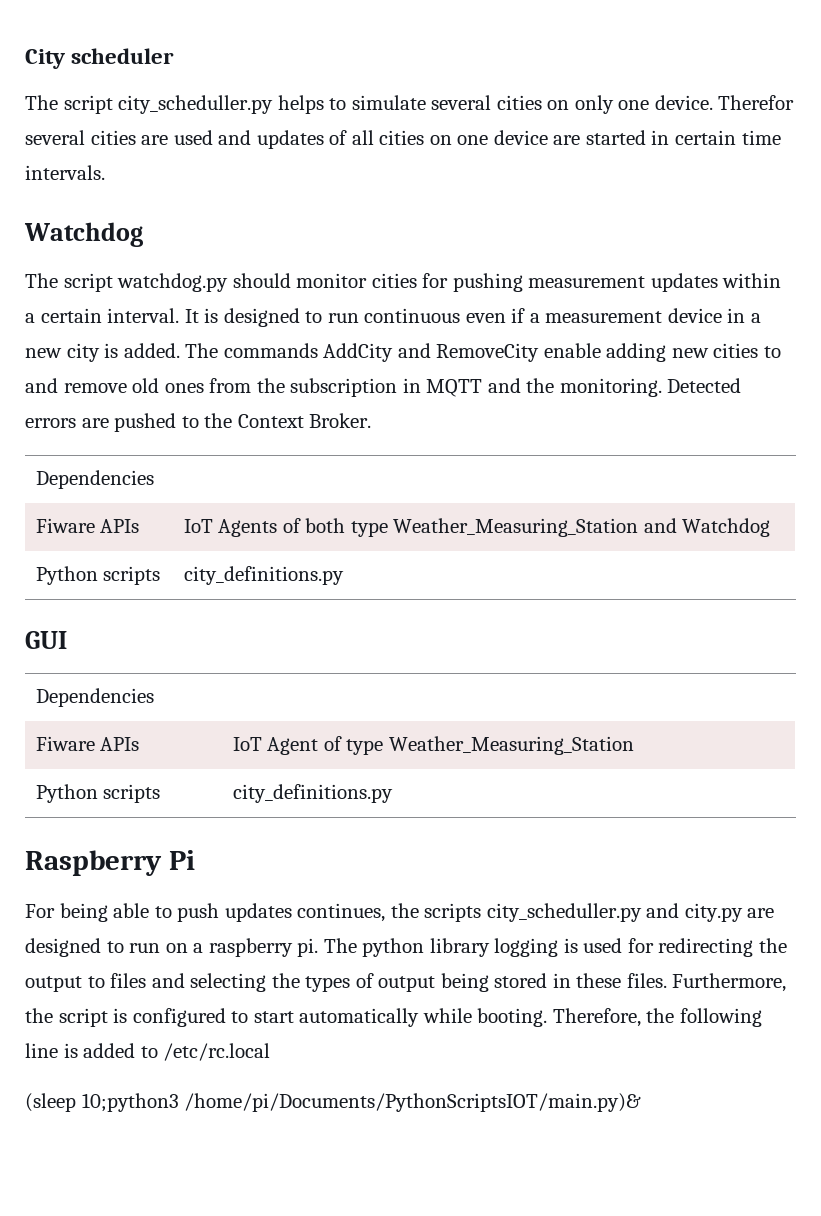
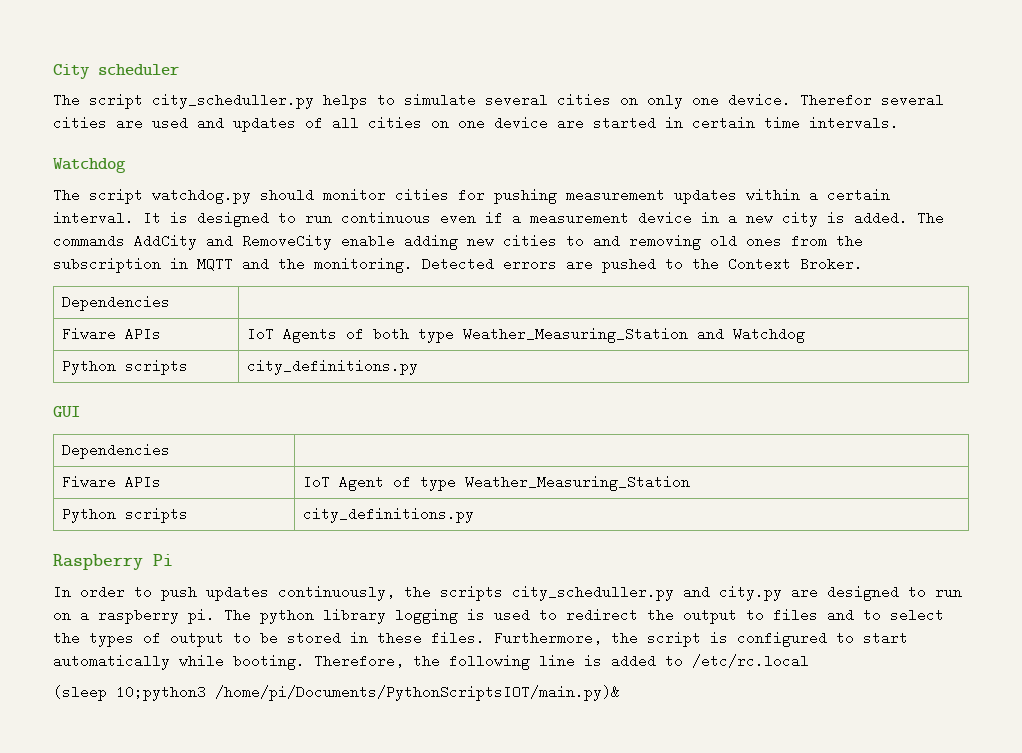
- The commands AddCity and RemoveCity enable adding new cities to and remove old ones from the subscription in MQTT and the monitoring.
+ The commands AddCity and RemoveCity enable adding new cities to and removing old ones from the subscription in MQTT and the monitoring.
- For being able to push updates continues, the scripts city_scheduller.py and city.py are designed to run on a raspberry pi.
+ In order to push updates continuously, the scripts city_scheduller.py and city.py are designed to run on a raspberry pi.
- The python library logging is used for redirecting the output to files and selecting the types of output being stored in these files.
+ The python library logging is used to redirect the output to files and to select the types of output to be stored in these files.

